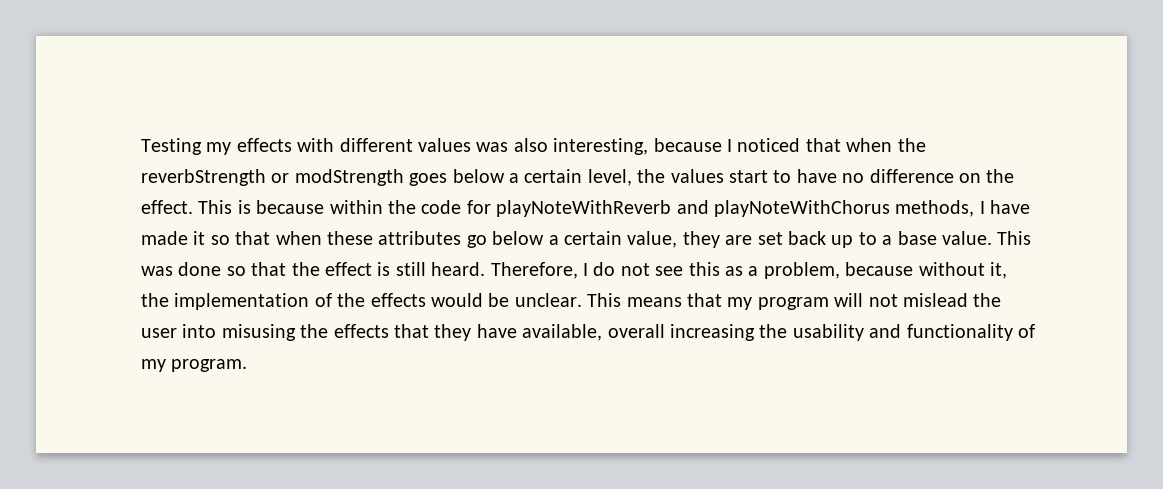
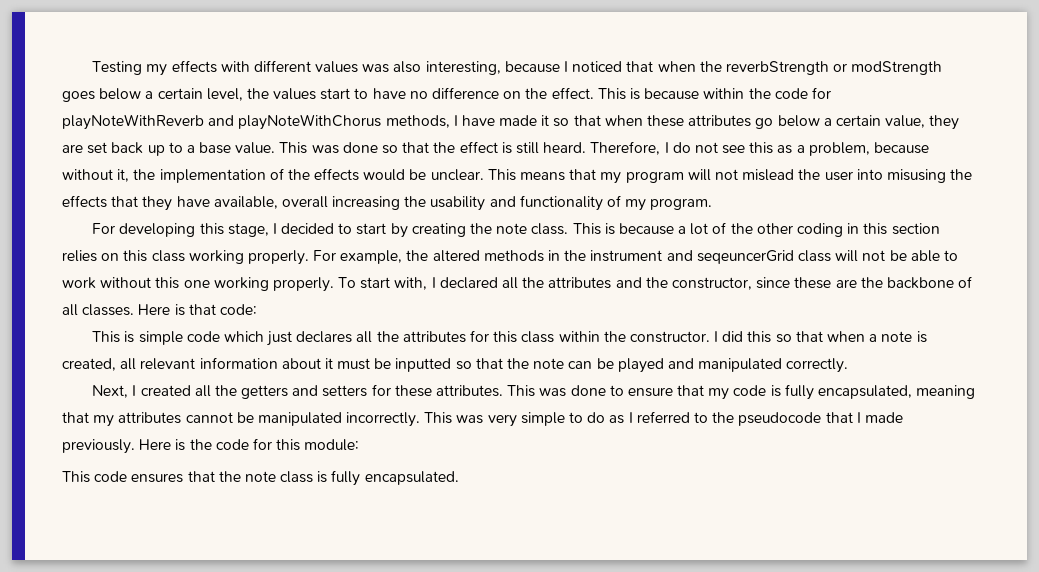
+ For developing this stage, I decided to start by creating the note class. This is because a lot of the other coding in this section relies on this class working properly. For example, the altered methods in the instrument and seqeuncerGrid class will not be able to work without this one working properly. To start with, I declared all the attributes and the constructor, since these are the backbone of all classes. Here is that code:
+ This is simple code which just declares all the attributes for this class within the constructor. I did this so that when a note is created, all relevant information about it must be inputted so that the note can be played and manipulated correctly.
+ Next, I created all the getters and setters for these attributes. This was done to ensure that my code is fully encapsulated, meaning that my attributes cannot be manipulated incorrectly. This was very simple to do as I referred to the pseudocode that I made previously. Here is the code for this module:
+ This code ensures that the note class is fully encapsulated.

